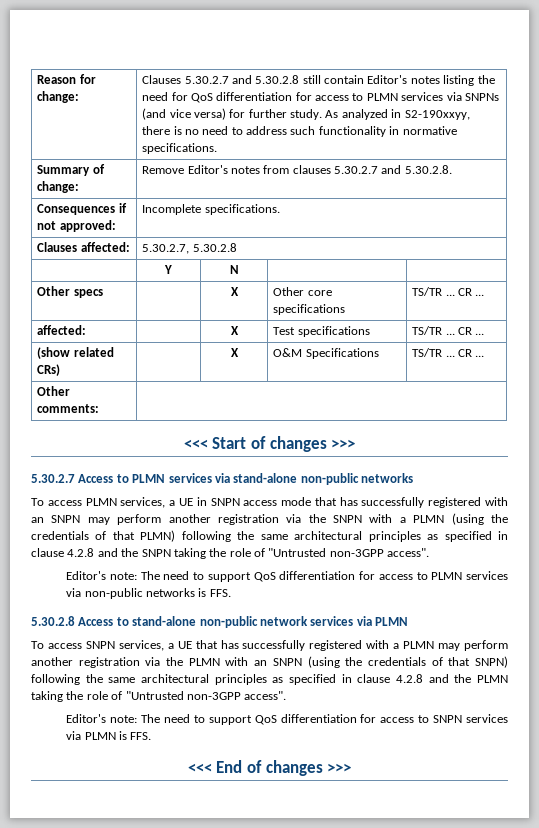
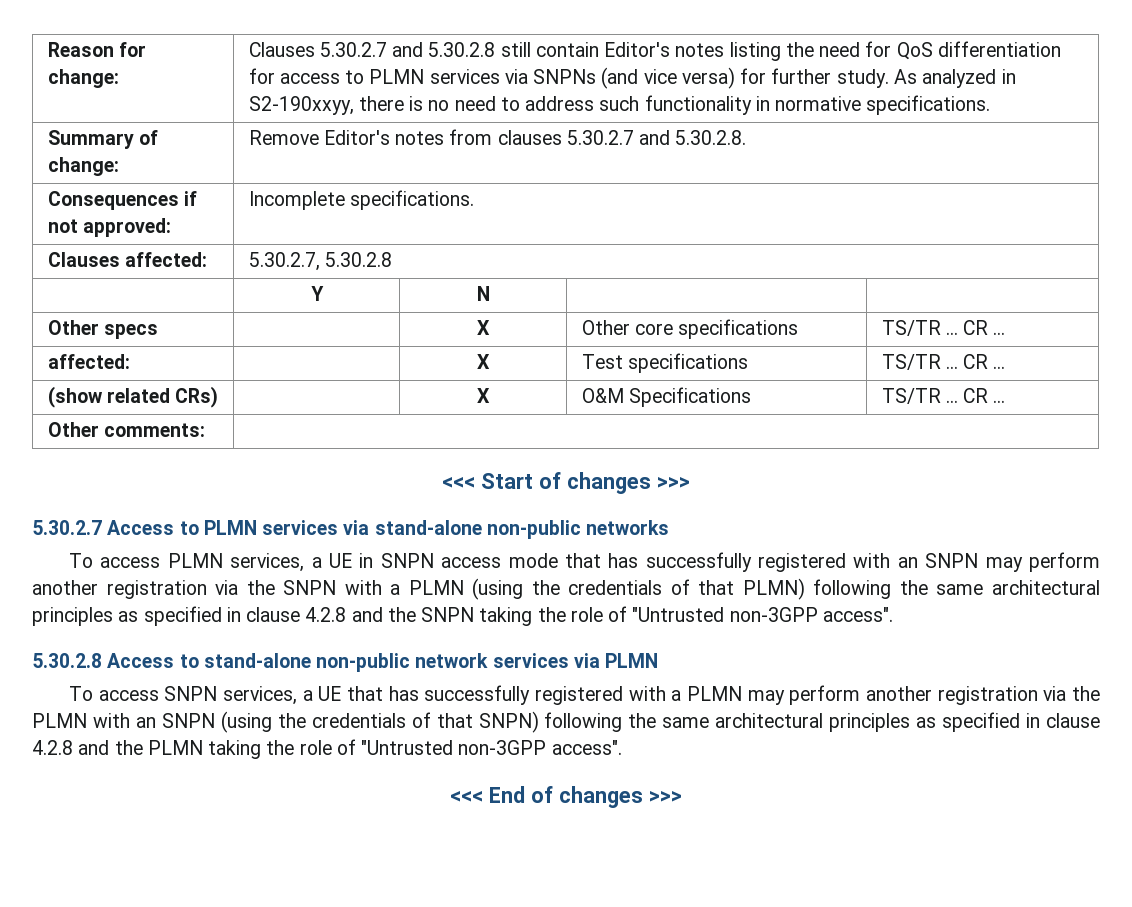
- Editor's note: The need to support QoS differentiation for access to PLMN services via non-public networks is FFS.
- Editor's note: The need to support QoS differentiation for access to SNPN services via PLMN is FFS.

